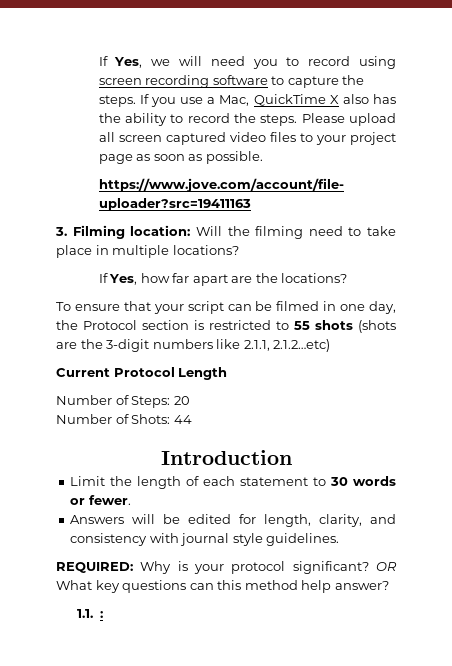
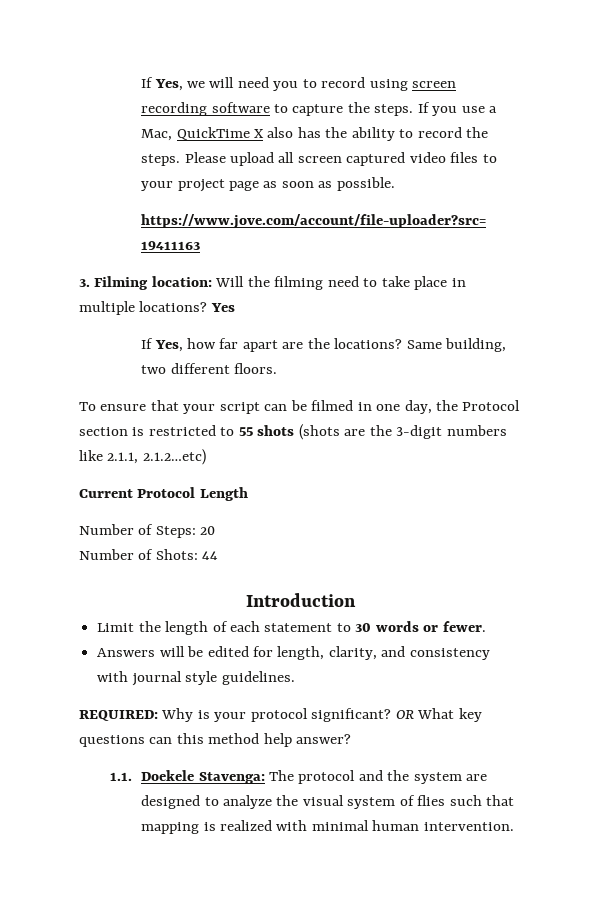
+ Yes
+ Same building, two different floors.
- 1.1. :
+ 1.1. Doekele Stavenga: The protocol and the system are designed to analyze the visual system of flies such that mapping is realized with minimal human intervention.

